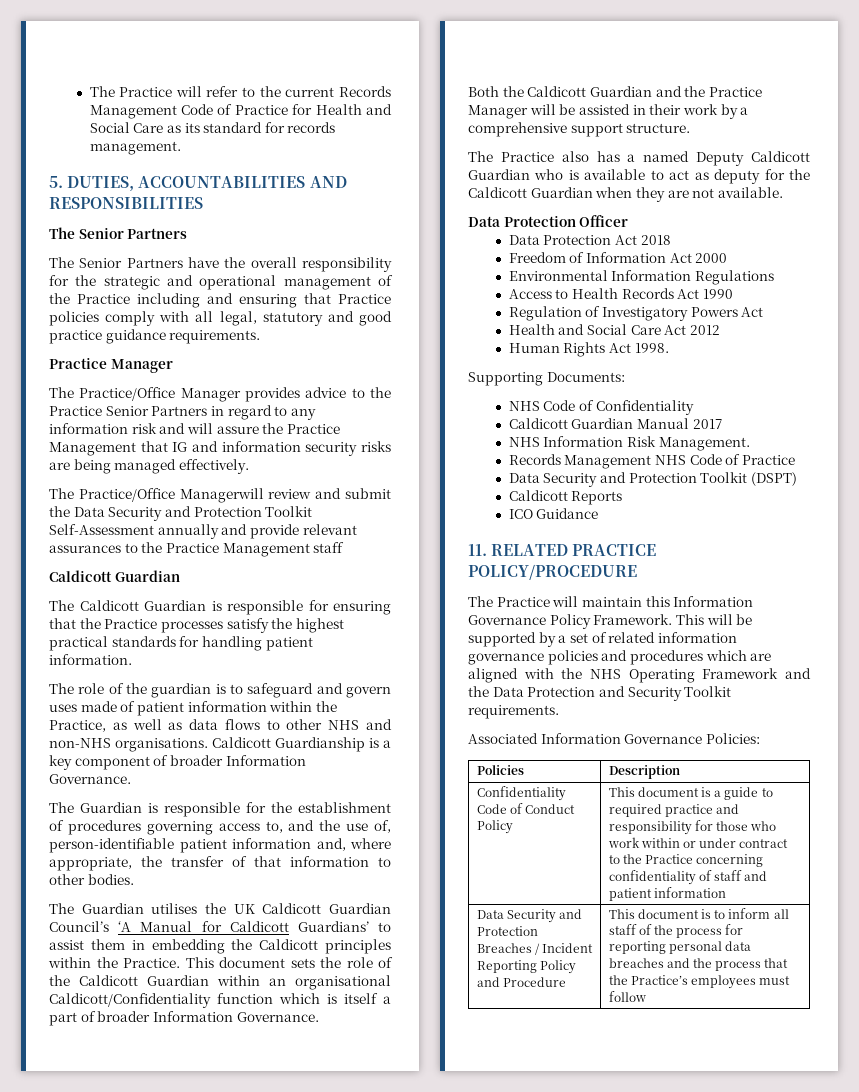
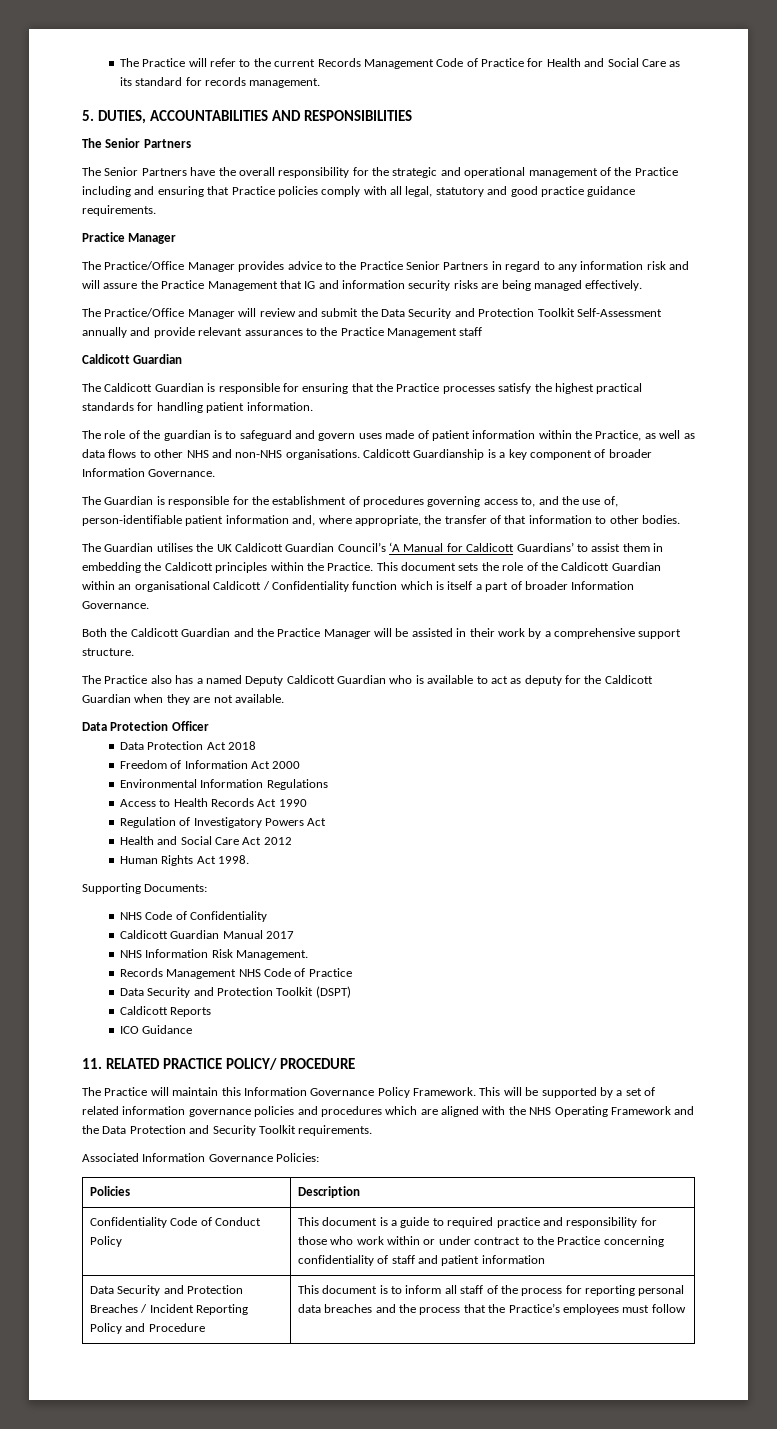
- The Practice/Office Managerwill review and submit the Data Security and Protection Toolkit Self-Assessment annually and provide relevant assurances to the Practice Management staff
+ The Practice/Office Manager will review and submit the Data Security and Protection Toolkit Self-Assessment annually and provide relevant assurances to the Practice Management staff
- This document sets the role of the Caldicott Guardian within an organisational Caldicott/Confidentiality function which is itself a part of broader Information Governance.
+ This document sets the role of the Caldicott Guardian within an organisational Caldicott / Confidentiality function which is itself a part of broader Information Governance.
- 11. RELATED PRACTICE POLICY/PROCEDURE
+ 11. RELATED PRACTICE POLICY/ PROCEDURE

